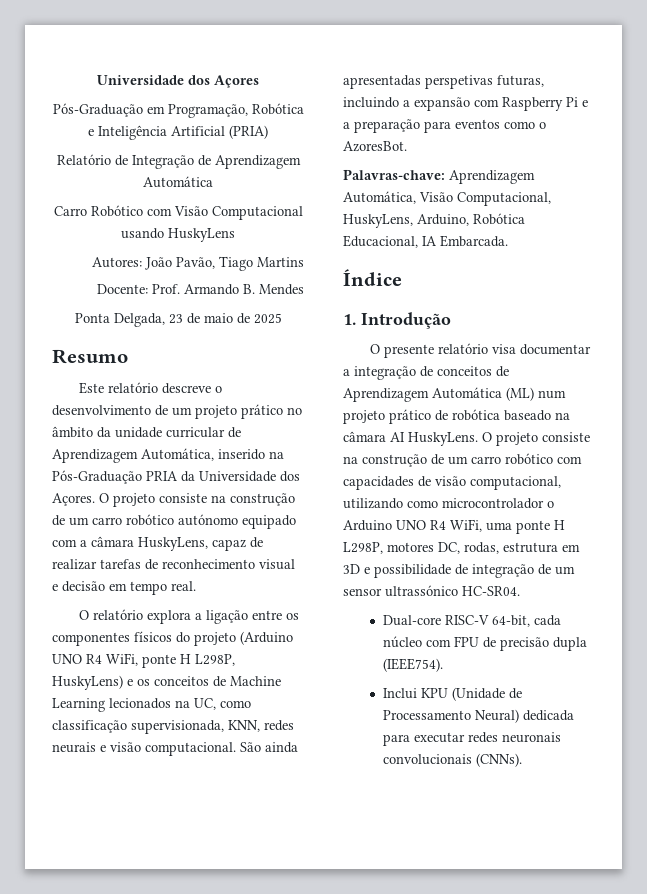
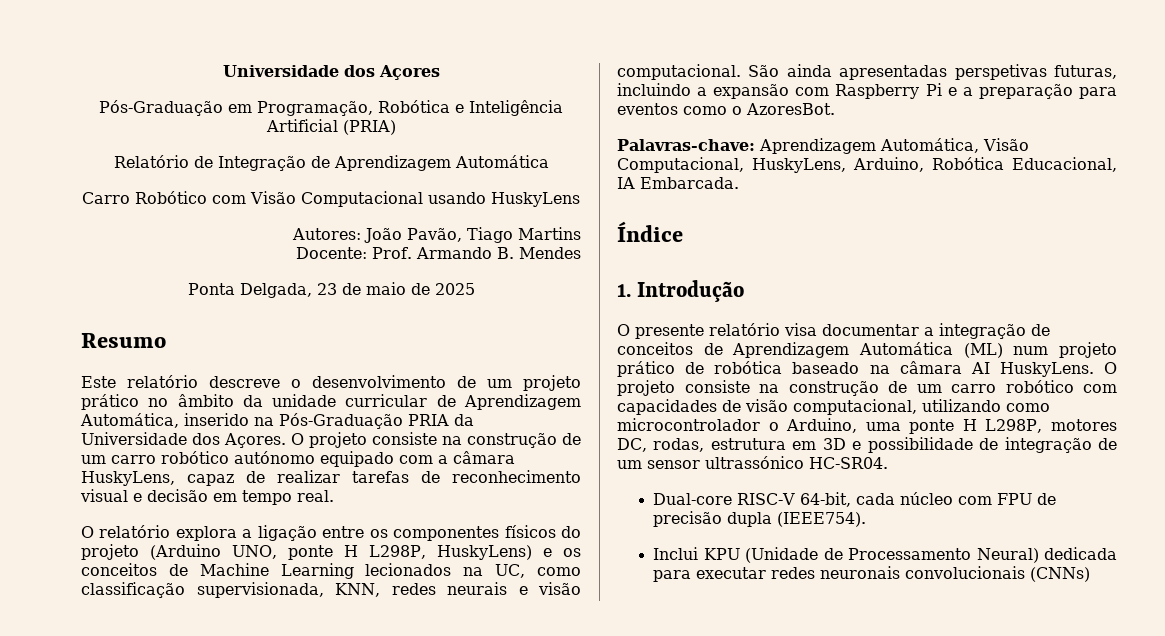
- O relatório explora a ligação entre os componentes físicos do projeto (Arduino UNO R4 WiFi, ponte H L298P, HuskyLens) e os conceitos de Machine Learning lecionados na UC, como classificação supervisionada, KNN, redes neurais e visão computacional.
+ O relatório explora a ligação entre os componentes físicos do projeto (Arduino UNO, ponte H L298P, HuskyLens) e os conceitos de Machine Learning lecionados na UC, como classificação supervisionada, KNN, redes neurais e visão computacional.
- O projeto consiste na construção de um carro robótico com capacidades de visão computacional, utilizando como microcontrolador o Arduino UNO R4 WiFi, uma ponte H L298P, motores DC, rodas, estrutura em 3D e possibilidade de integração de um sensor ultrassónico HC-SR04.
+ O projeto consiste na construção de um carro robótico com capacidades de visão computacional, utilizando como microcontrolador o Arduino, uma ponte H L298P, motores DC, rodas, estrutura em 3D e possibilidade de integração de um sensor ultrassónico HC-SR04.
- Inclui KPU (Unidade de Processamento Neural) dedicada para executar redes neuronais convolucionais (CNNs).
+ Inclui KPU (Unidade de Processamento Neural) dedicada para executar redes neuronais convolucionais (CNNs)

